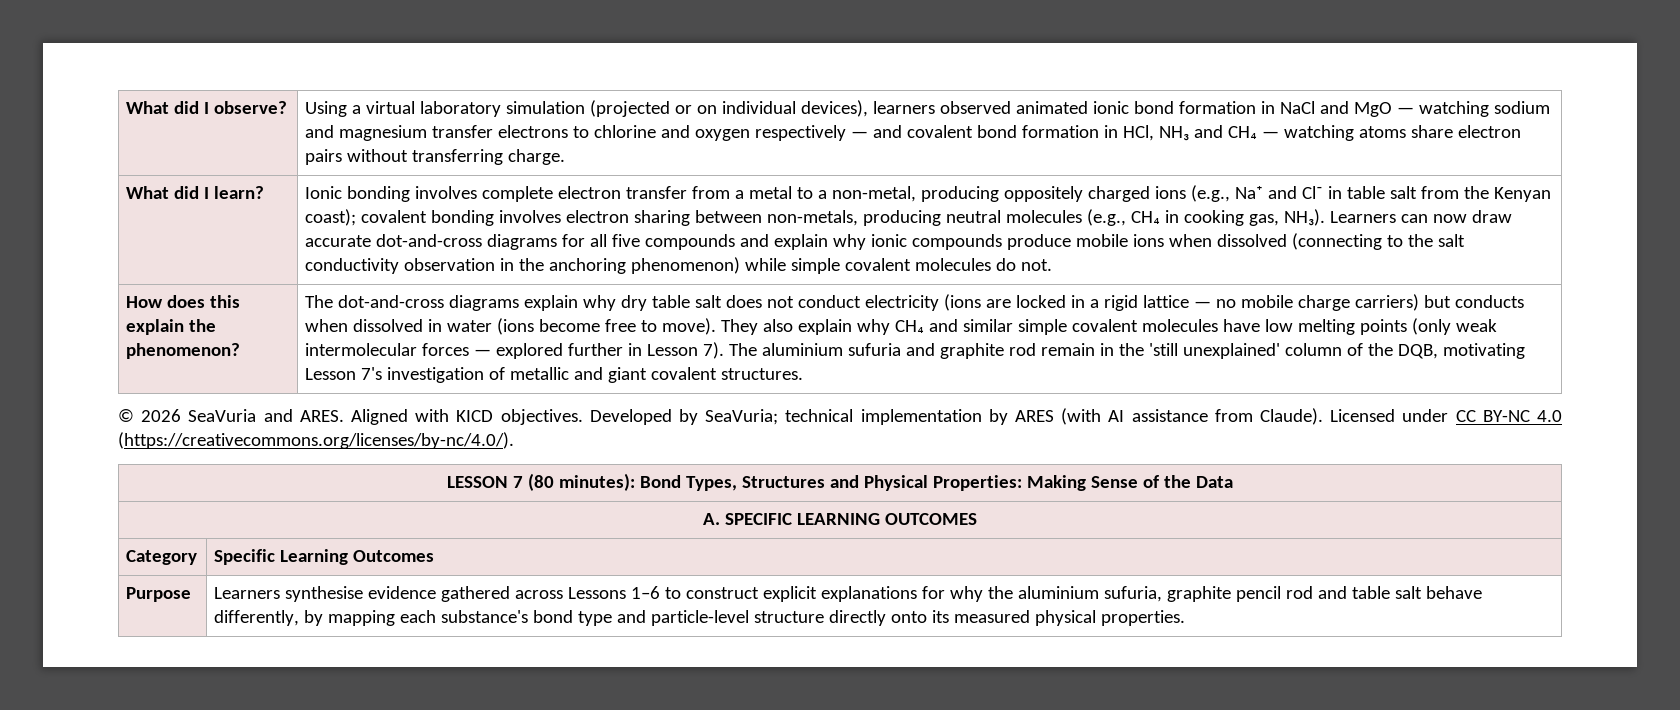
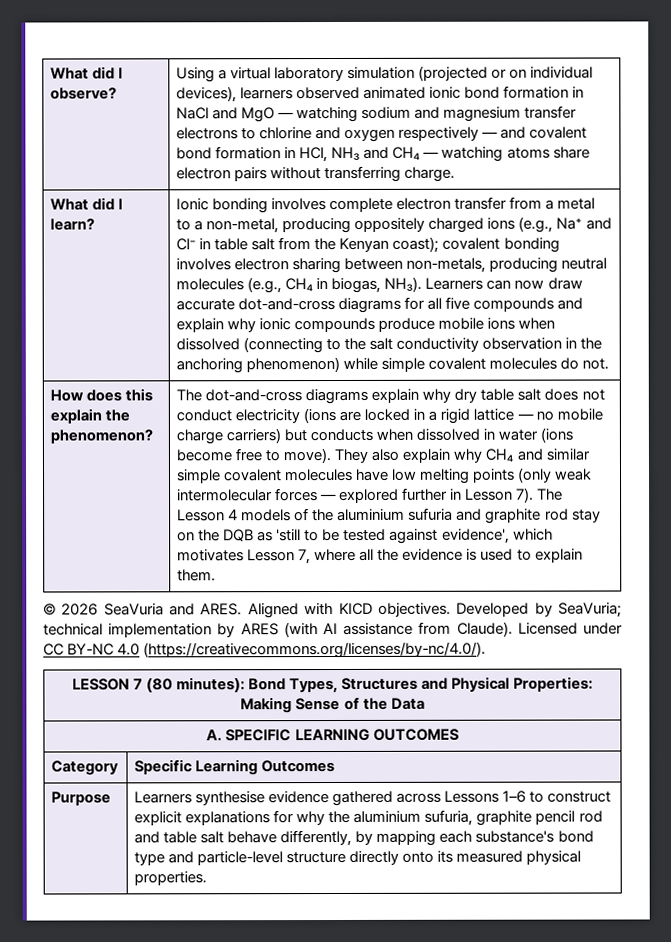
- Ionic bonding involves complete electron transfer from a metal to a non-metal, producing oppositely charged ions (e.g., Na⁺ and Cl⁻ in table salt from the Kenyan coast); covalent bonding involves electron sharing between non-metals, producing neutral molecules (e.g., CH₄ in cooking gas, NH₃).
+ Ionic bonding involves complete electron transfer from a metal to a non-metal, producing oppositely charged ions (e.g., Na⁺ and Cl⁻ in table salt from the Kenyan coast); covalent bonding involves electron sharing between non-metals, producing neutral molecules (e.g., CH₄ in biogas, NH₃).
- The aluminium sufuria and graphite rod remain in the 'still unexplained' column of the DQB, motivating Lesson 7's investigation of metallic and giant covalent structures.
+ The Lesson 4 models of the aluminium sufuria and graphite rod stay on the DQB as 'still to be tested against evidence', which motivates Lesson 7, where all the evidence is used to explain them.

